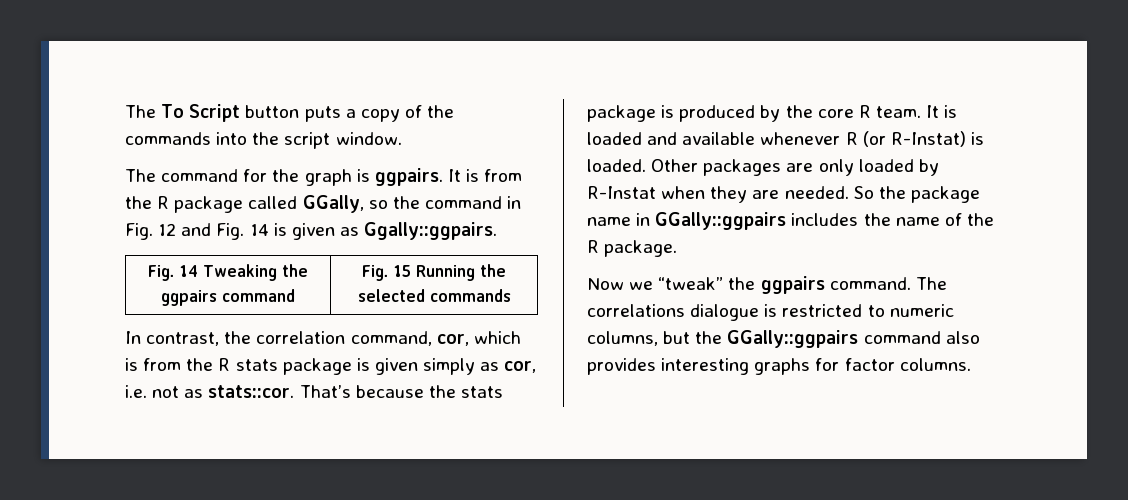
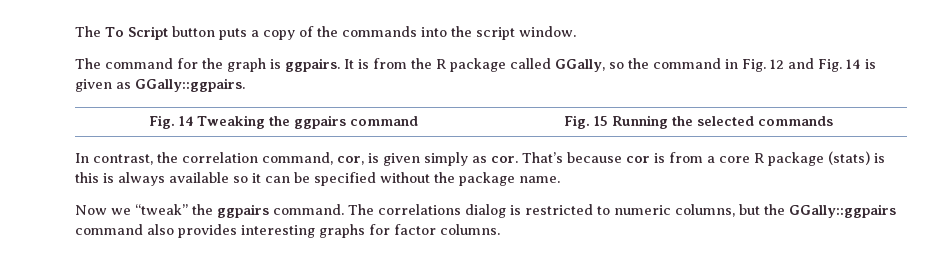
- It is from the R package called GGally, so the command in Fig. 12 and Fig. 14 is given as Ggally::ggpairs.
+ It is from the R package called GGally, so the command in Fig. 12 and Fig. 14 is given as GGally::ggpairs.
- In contrast, the correlation command, cor, which is from the R stats package is given simply as cor, i.e. not as stats::cor. That’s because the stats package is produced by the core R team. It is loaded and available whenever R (or R-Instat) is loaded. Other packages are only loaded by R-Instat when they are needed. So the package name in GGally::ggpairs includes the name of the R package.
+ In contrast, the correlation command, cor, is given simply as cor. That’s because cor is from a core R package (stats) is this is always available so it can be specified without the package name.
- The correlations dialogue is restricted to numeric columns, but the GGally::ggpairs command also provides interesting graphs for factor columns.
+ The correlations dialog is restricted to numeric columns, but the GGally::ggpairs command also provides interesting graphs for factor columns.

